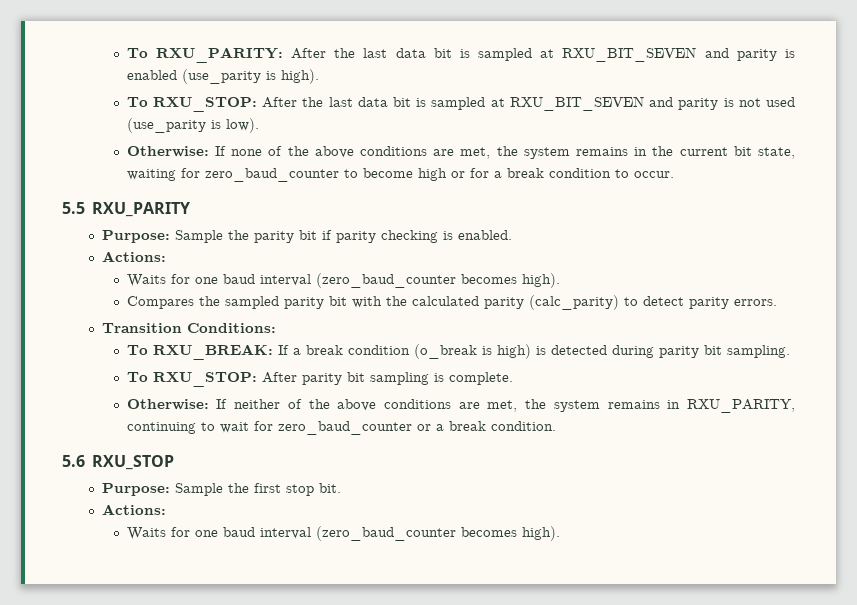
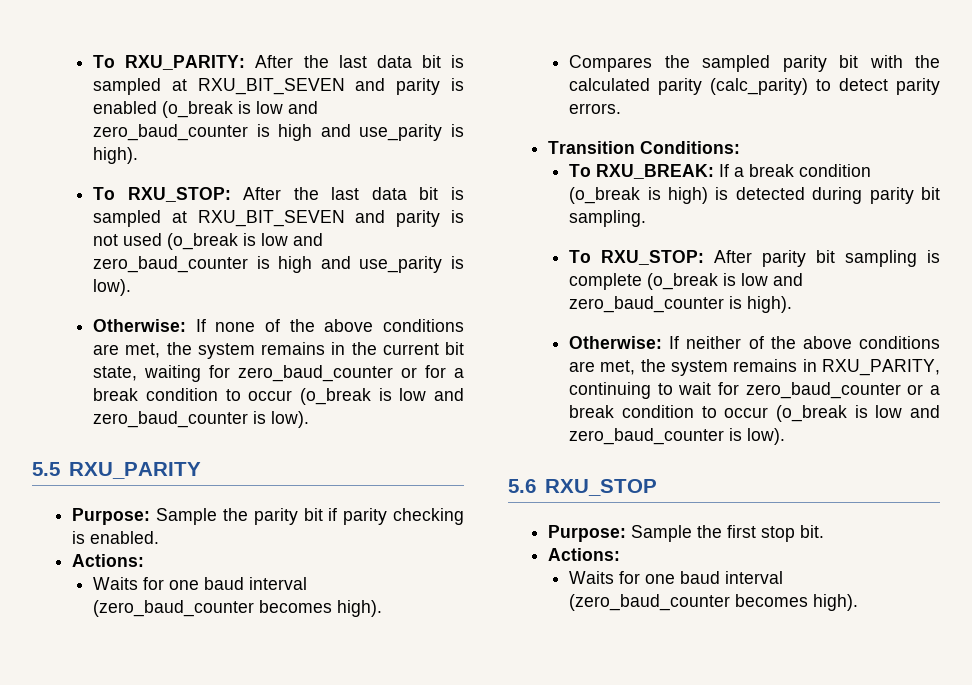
- To RXU_PARITY: After the last data bit is sampled at RXU_BIT_SEVEN and parity is enabled (use_parity is high).
+ To RXU_PARITY: After the last data bit is sampled at RXU_BIT_SEVEN and parity is enabled (o_break is low and zero_baud_counter is high and use_parity is high).
- To RXU_STOP: After the last data bit is sampled at RXU_BIT_SEVEN and parity is not used (use_parity is low).
+ To RXU_STOP: After the last data bit is sampled at RXU_BIT_SEVEN and parity is not used (o_break is low and zero_baud_counter is high and use_parity is low).
- Otherwise: If none of the above conditions are met, the system remains in the current bit state, waiting for zero_baud_counter to become high or for a break condition to occur.
+ Otherwise: If none of the above conditions are met, the system remains in the current bit state, waiting for zero_baud_counter or for a break condition to occur (o_break is low and zero_baud_counter is low).
- To RXU_STOP: After parity bit sampling is complete.
+ To RXU_STOP: After parity bit sampling is complete (o_break is low and zero_baud_counter is high).
- Otherwise: If neither of the above conditions are met, the system remains in RXU_PARITY, continuing to wait for zero_baud_counter or a break condition.
+ Otherwise: If neither of the above conditions are met, the system remains in RXU_PARITY, continuing to wait for zero_baud_counter or a break condition to occur (o_break is low and zero_baud_counter is low).

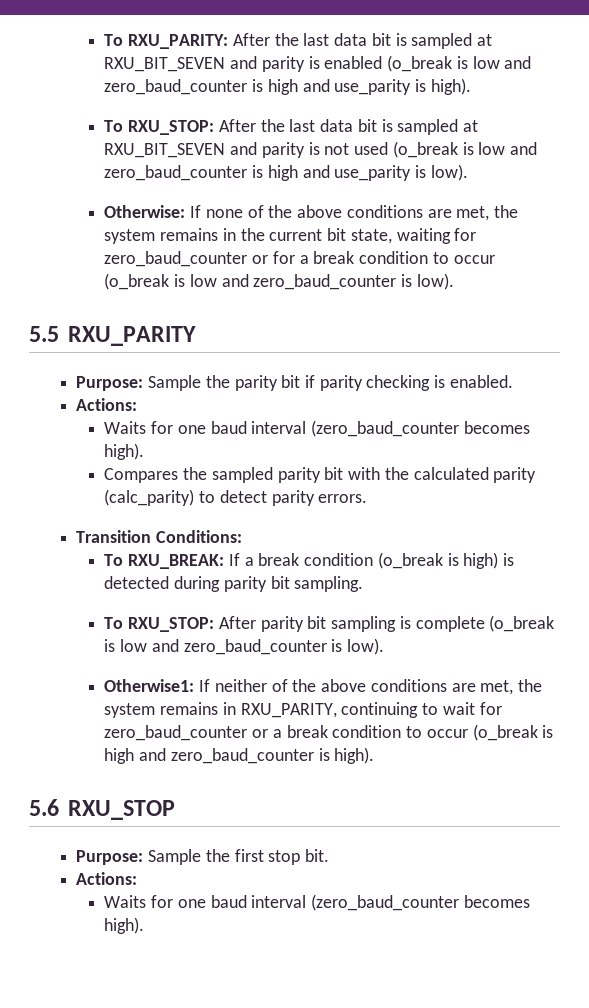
- To RXU_STOP: After parity bit sampling is complete (o_break is low and zero_baud_counter is high).
- Otherwise: If neither of the above conditions are met, the system remains in RXU_PARITY, continuing to wait for zero_baud_counter or a break condition to occur (o_break is low and zero_baud_counter is low).
+ To RXU_STOP: After parity bit sampling is complete (o_break is low and zero_baud_counter is low).
+ Otherwise1: If neither of the above conditions are met, the system remains in RXU_PARITY, continuing to wait for zero_baud_counter or a break condition to occur (o_break is high and zero_baud_counter is high).

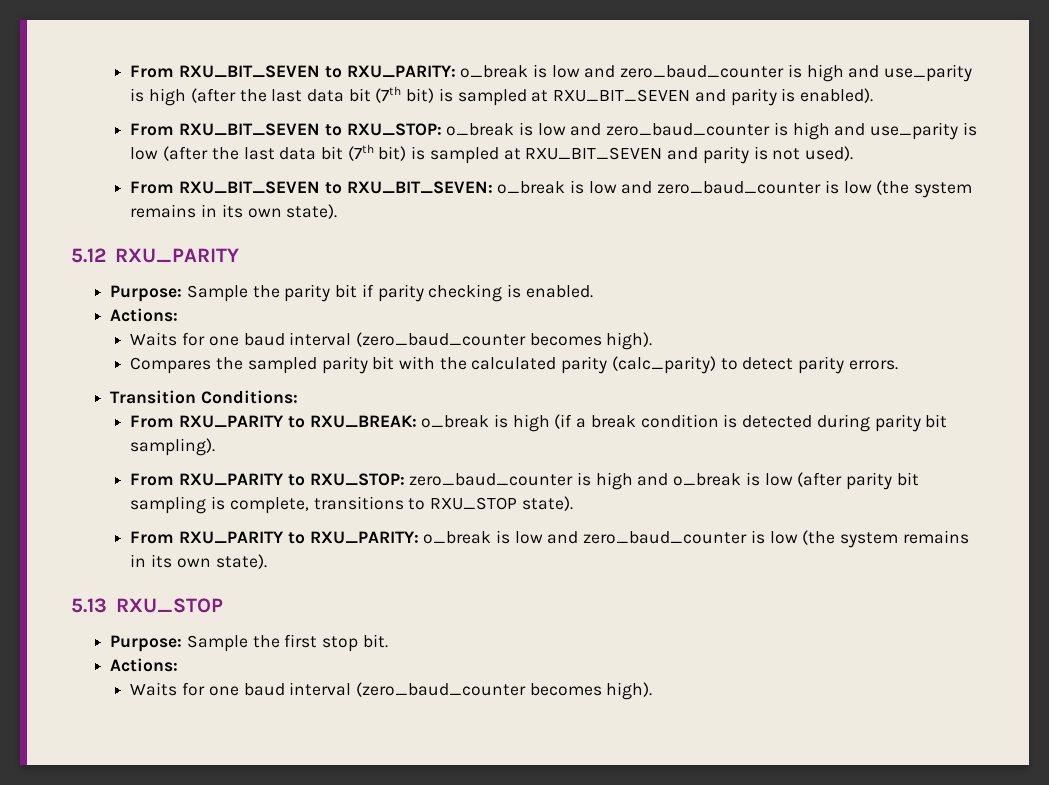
- To RXU_PARITY: After the last data bit is sampled at RXU_BIT_SEVEN and parity is enabled (o_break is low and zero_baud_counter is high and use_parity is high).
- To RXU_STOP: After the last data bit is sampled at RXU_BIT_SEVEN and parity is not used (o_break is low and zero_baud_counter is high and use_parity is low).
- Otherwise: If none of the above conditions are met, the system remains in the current bit state, waiting for zero_baud_counter or for a break condition to occur (o_break is low and zero_baud_counter is low).
- 5.5 RXU_PARITY
+ From RXU_BIT_SEVEN to RXU_PARITY: o_break is low and zero_baud_counter is high and use_parity is high (after the last data bit (7th bit) is sampled at RXU_BIT_SEVEN and parity is enabled).
+ From RXU_BIT_SEVEN to RXU_STOP: o_break is low and zero_baud_counter is high and use_parity is low (after the last data bit (7th bit) is sampled at RXU_BIT_SEVEN and parity is not used).
+ From RXU_BIT_SEVEN to RXU_BIT_SEVEN: o_break is low and zero_baud_counter is low (the system remains in its own state).
+ 5.12 RXU_PARITY
- To RXU_BREAK: If a break condition (o_break is high) is detected during parity bit sampling.
- To RXU_STOP: After parity bit sampling is complete (o_break is low and zero_baud_counter is low).
- Otherwise1: If neither of the above conditions are met, the system remains in RXU_PARITY, continuing to wait for zero_baud_counter or a break condition to occur (o_break is high and zero_baud_counter is high).
- 5.6 RXU_STOP
+ From RXU_PARITY to RXU_BREAK: o_break is high (if a break condition is detected during parity bit sampling).
+ From RXU_PARITY to RXU_STOP: zero_baud_counter is high and o_break is low (after parity bit sampling is complete, transitions to RXU_STOP state).
+ From RXU_PARITY to RXU_PARITY: o_break is low and zero_baud_counter is low (the system remains in its own state).
+ 5.13 RXU_STOP

